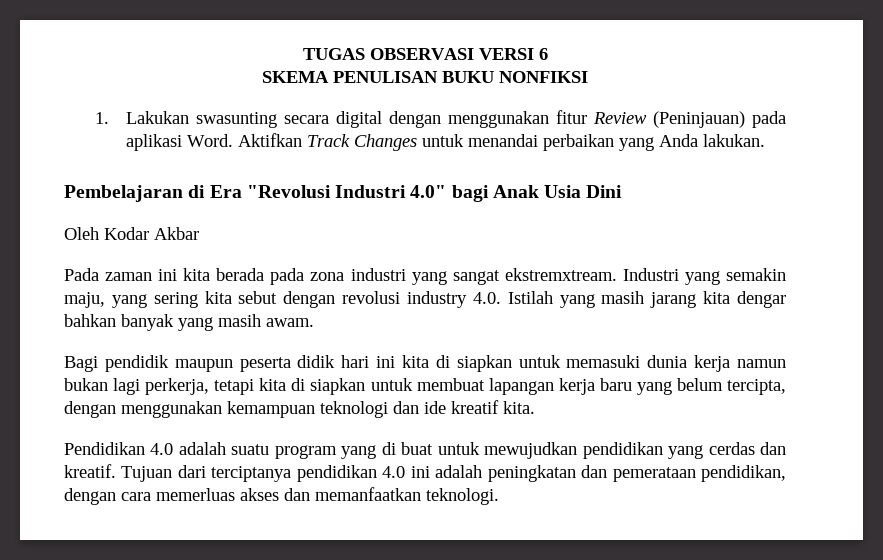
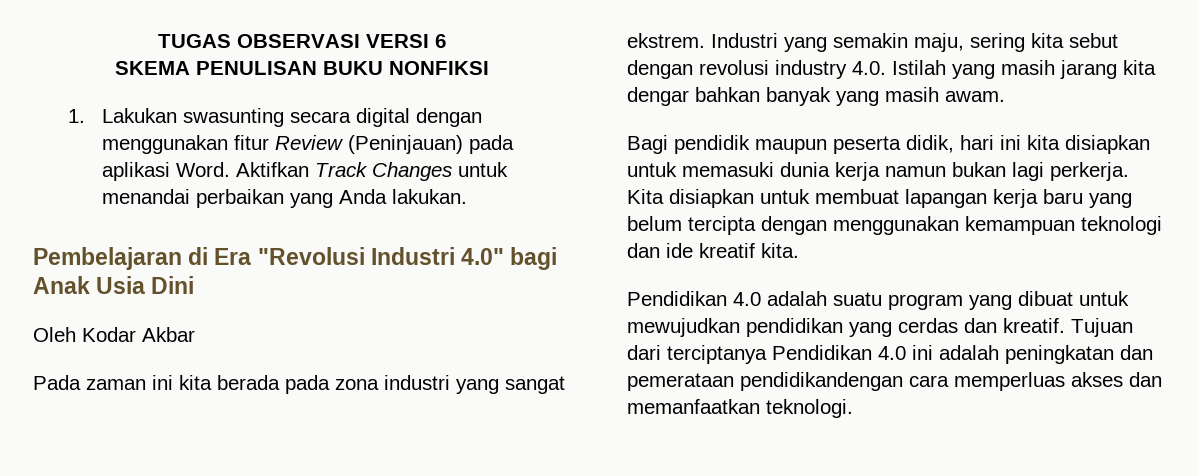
- Pada zaman ini kita berada pada zona industri yang sangat ekstremxtream.
+ Pada zaman ini kita berada pada zona industri yang sangat ekstrem.
- Industri yang semakin maju, yang sering kita sebut dengan revolusi industry 4.0. Istilah yang masih jarang kita dengar bahkan banyak yang masih awam.
+ Industri yang semakin maju, sering kita sebut dengan revolusi industry 4.0. Istilah yang masih jarang kita dengar bahkan banyak yang masih awam.
- Bagi pendidik maupun peserta didik hari ini kita di siapkan untuk memasuki dunia kerja namun bukan lagi perkerja, tetapi kita di siapkan untuk membuat lapangan kerja baru yang belum tercipta, dengan menggunakan kemampuan teknologi dan ide kreatif kita.
+ Bagi pendidik maupun peserta didik, hari ini kita disiapkan untuk memasuki dunia kerja namun bukan lagi perkerja. Kita disiapkan untuk membuat lapangan kerja baru yang belum tercipta dengan menggunakan kemampuan teknologi dan ide kreatif kita.
- Pendidikan 4.0 adalah suatu program yang di buat untuk mewujudkan pendidikan yang cerdas dan kreatif.
+ Pendidikan 4.0 adalah suatu program yang dibuat untuk mewujudkan pendidikan yang cerdas dan kreatif.
- Tujuan dari terciptanya pendidikan 4.0 ini adalah peningkatan dan pemerataan pendidikan, dengan cara memerluas akses dan memanfaatkan teknologi.
+ Tujuan dari terciptanya Pendidikan 4.0 ini adalah peningkatan dan pemerataan pendidikandengan cara memperluas akses dan memanfaatkan teknologi.

